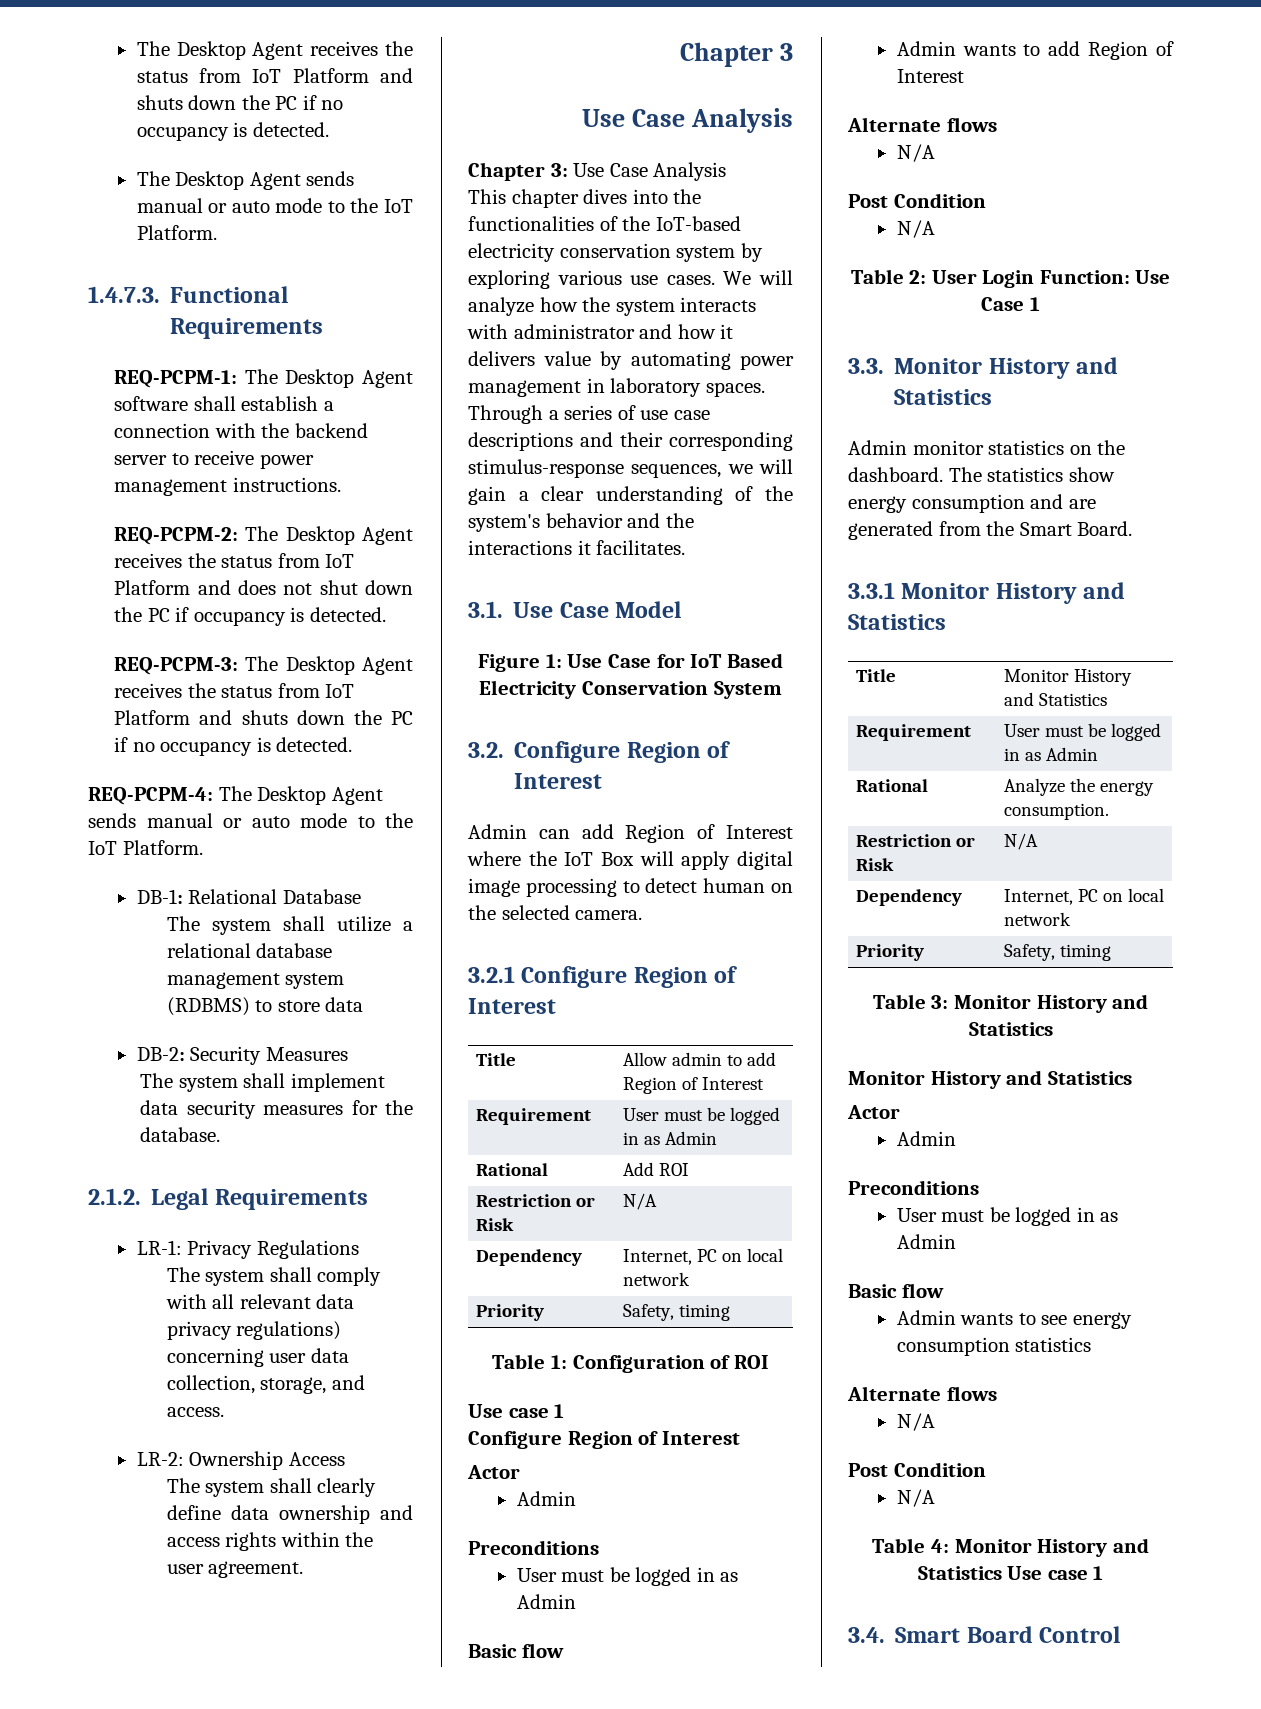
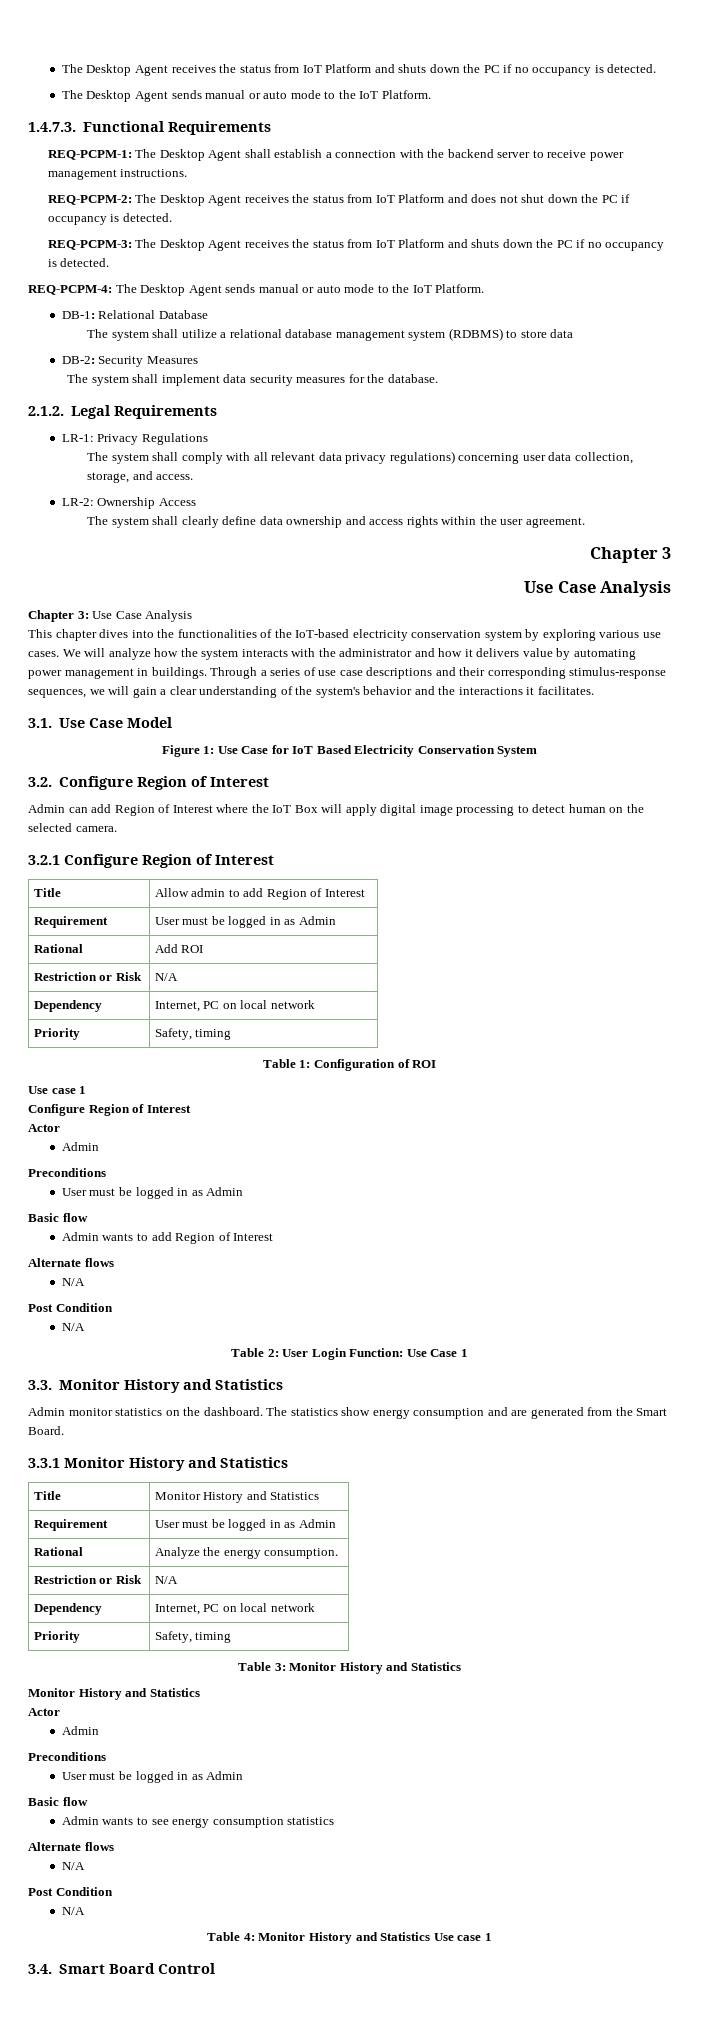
- REQ-PCPM-1: The Desktop Agent software shall establish a connection with the backend server to receive power management instructions.
+ REQ-PCPM-1: The Desktop Agent shall establish a connection with the backend server to receive power management instructions.
- We will analyze how the system interacts with administrator and how it delivers value by automating power management in laboratory spaces.
+ We will analyze how the system interacts with the administrator and how it delivers value by automating power management in buildings.

